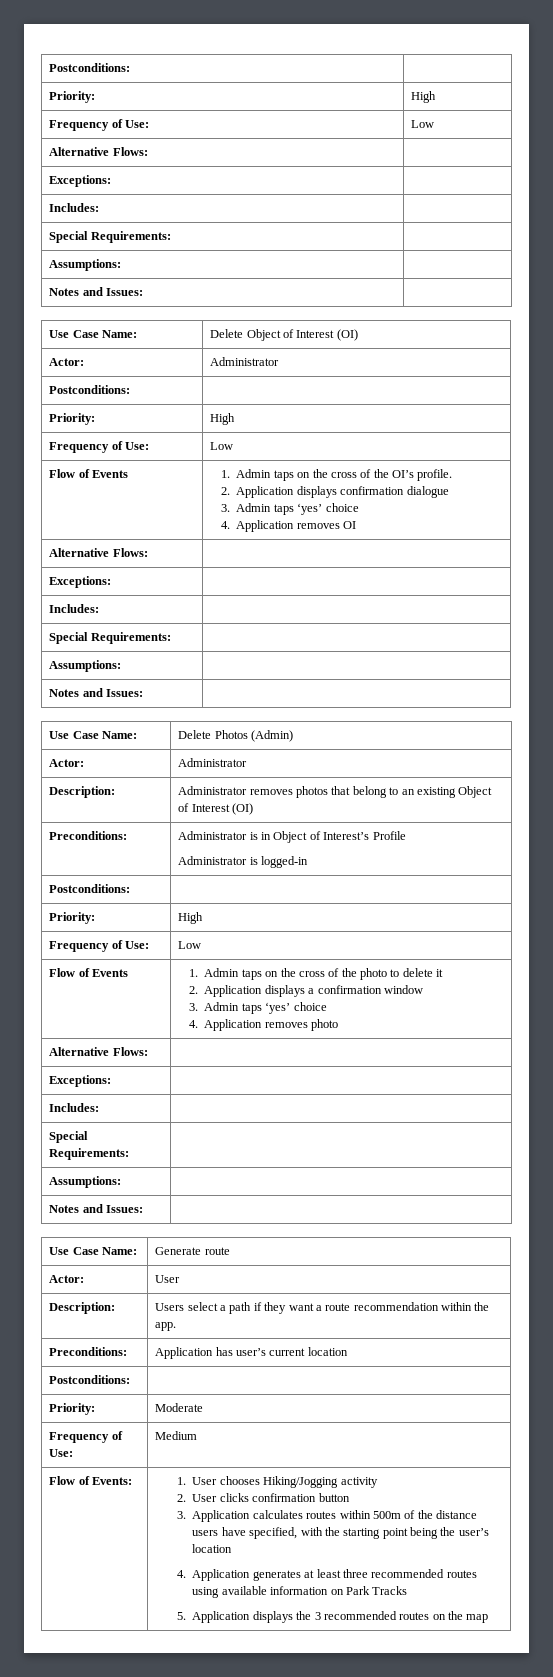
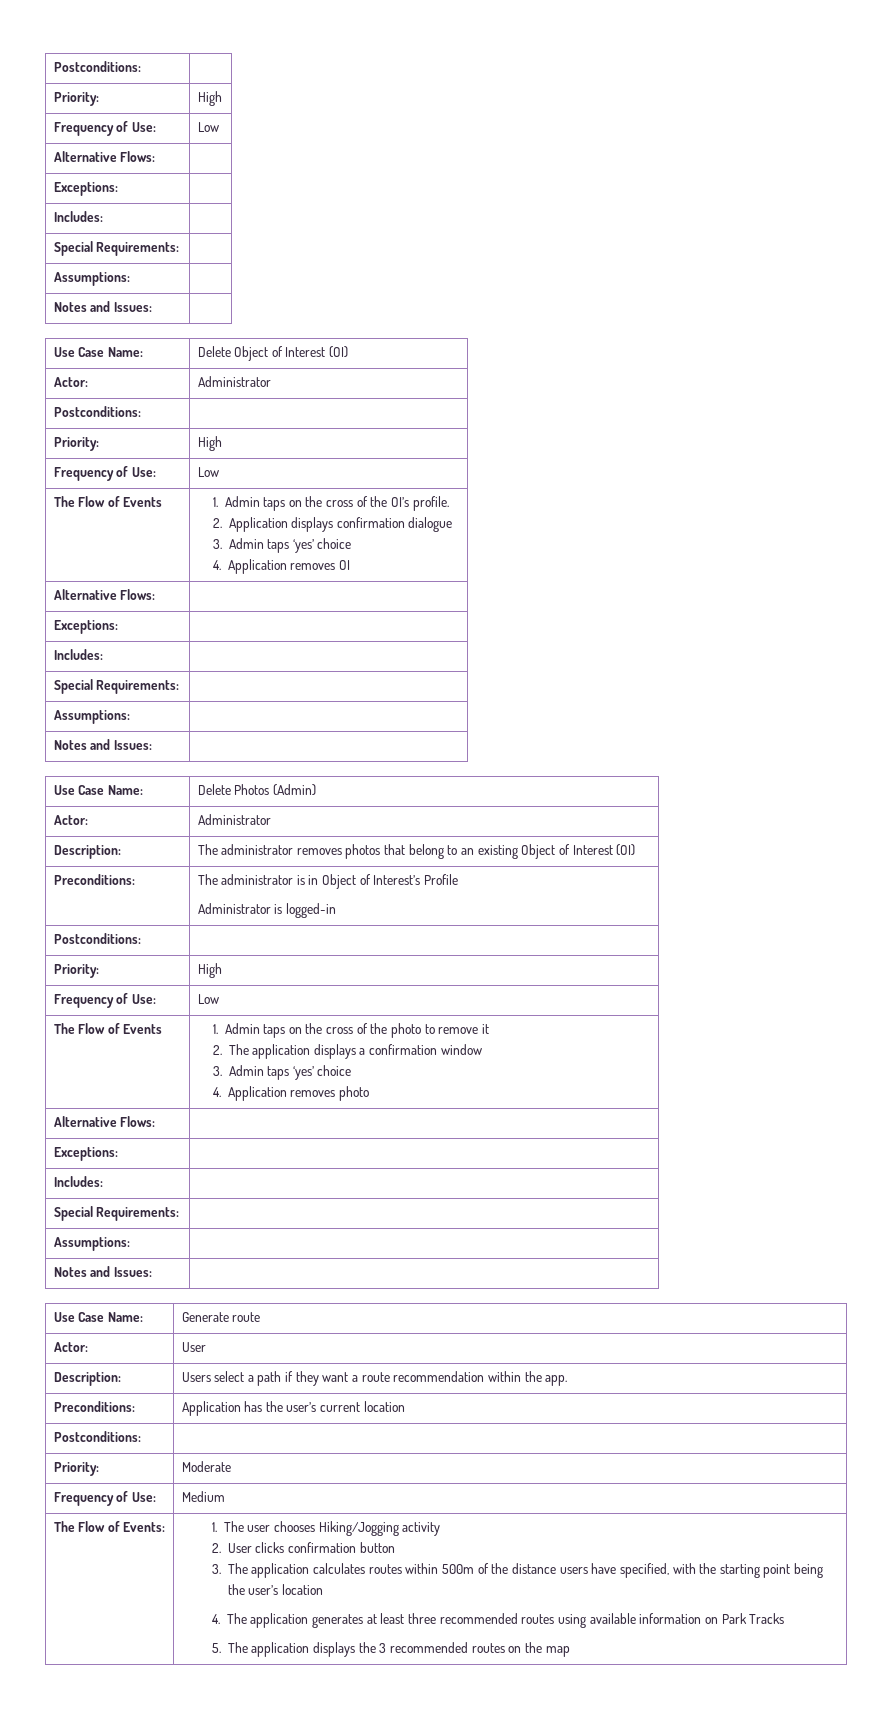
- Flow of Events | 1. Admin taps on the cross of the OI’s profile.
+ The Flow of Events | 1. Admin taps on the cross of the OI’s profile.
- Description: | Administrator removes photos that belong to an existing Object of Interest (OI)
+ Description: | The administrator removes photos that belong to an existing Object of Interest (OI)
- Preconditions: | Administrator is in Object of Interest’s Profile
+ Preconditions: | The administrator is in Object of Interest’s Profile
- Flow of Events | 1. Admin taps on the cross of the photo to delete it
- 2. Application displays a confirmation window
+ The Flow of Events | 1. Admin taps on the cross of the photo to remove it
+ 2. The application displays a confirmation window
- Preconditions: | Application has user’s current location
+ Preconditions: | Application has the user’s current location
- Flow of Events:
+ The Flow of Events:
- 1. User chooses Hiking/Jogging activity
+ 1. The user chooses Hiking/Jogging activity
- 3. Application calculates routes within 500m of the distance users have specified, with the starting point being the user’s location
+ 3. The application calculates routes within 500m of the distance users have specified, with the starting point being the user’s location
- 4. Application generates at least three recommended routes using available information on Park Tracks
+ 4. The application generates at least three recommended routes using available information on Park Tracks
- 5. Application displays the 3 recommended routes on the map
+ 5. The application displays the 3 recommended routes on the map

